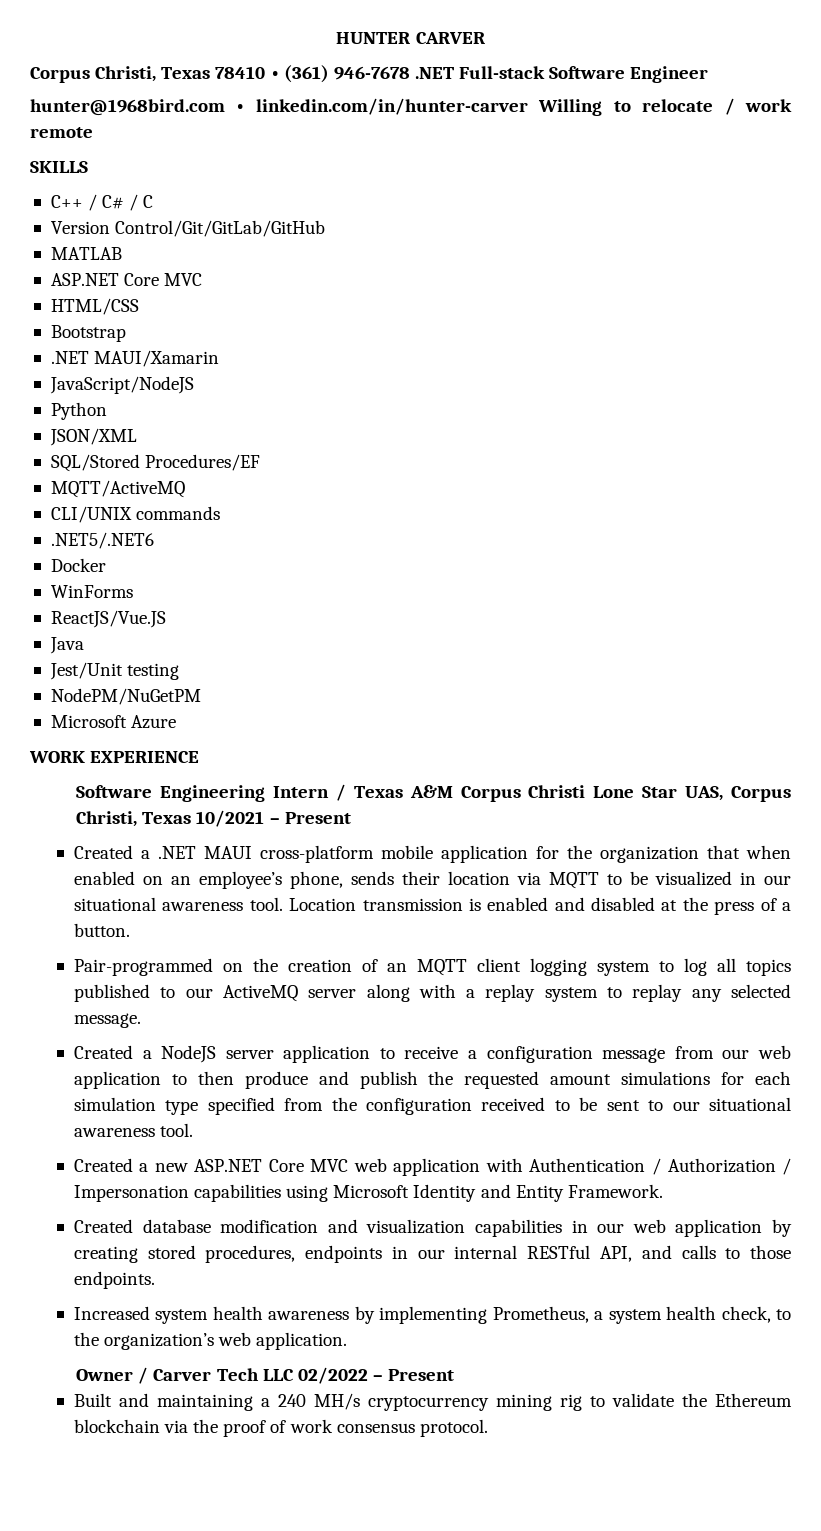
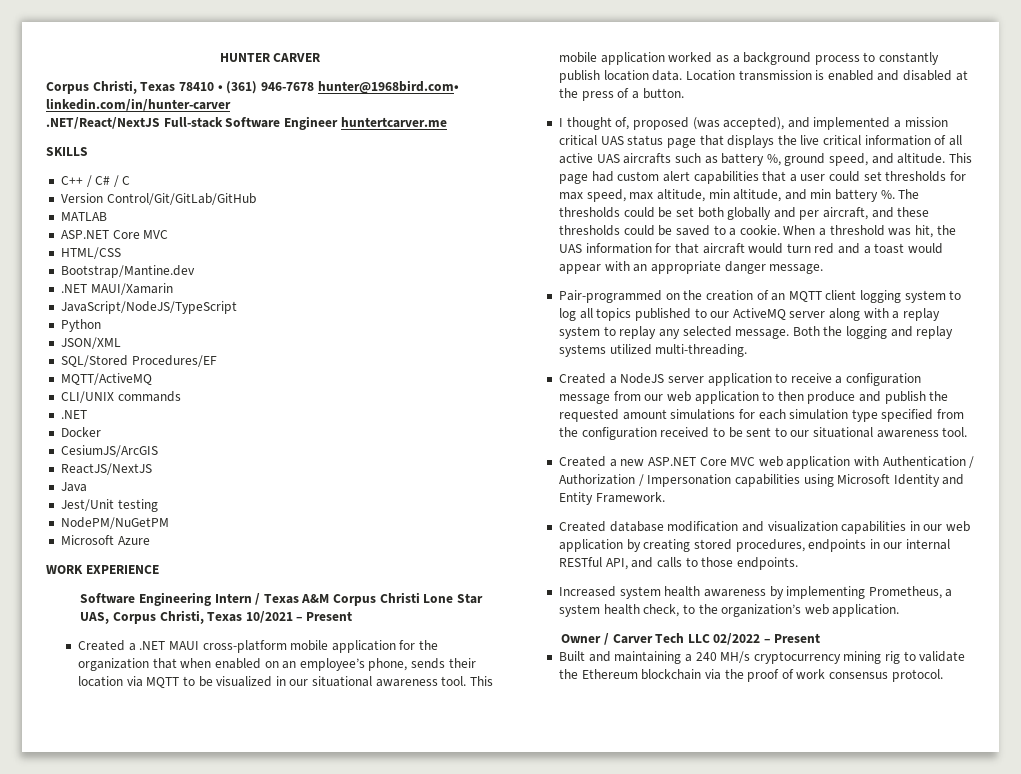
- Corpus Christi, Texas 78410 • (361) 946-7678 .NET Full-stack Software Engineer
- hunter@1968bird.com • linkedin.com/in/hunter-carver Willing to relocate / work remote
+ Corpus Christi, Texas 78410 • (361) 946-7678 hunter@1968bird.com• linkedin.com/in/hunter-carver
+ .NET/React/NextJS Full-stack Software Engineer huntertcarver.me
- Bootstrap
+ Bootstrap/Mantine.dev
- JavaScript/NodeJS
+ JavaScript/NodeJS/TypeScript
  CLI/UNIX commands
- .NET5/.NET6
+ .NET
- WinForms
- ReactJS/Vue.JS
+ CesiumJS/ArcGIS
+ ReactJS/NextJS
+ This mobile application worked as a background process to constantly publish location data.
+ I thought of, proposed (was accepted), and implemented a mission critical UAS status page that displays the live critical information of all active UAS aircrafts such as battery %, ground speed, and altitude. This page had custom alert capabilities that a user could set thresholds for max speed, max altitude, min altitude, and min battery %. The thresholds could be set both globally and per aircraft, and these thresholds could be saved to a cookie. When a threshold was hit, the UAS information for that aircraft would turn red and a toast would appear with an appropriate danger message.
+ Both the logging and replay systems utilized multi-threading.

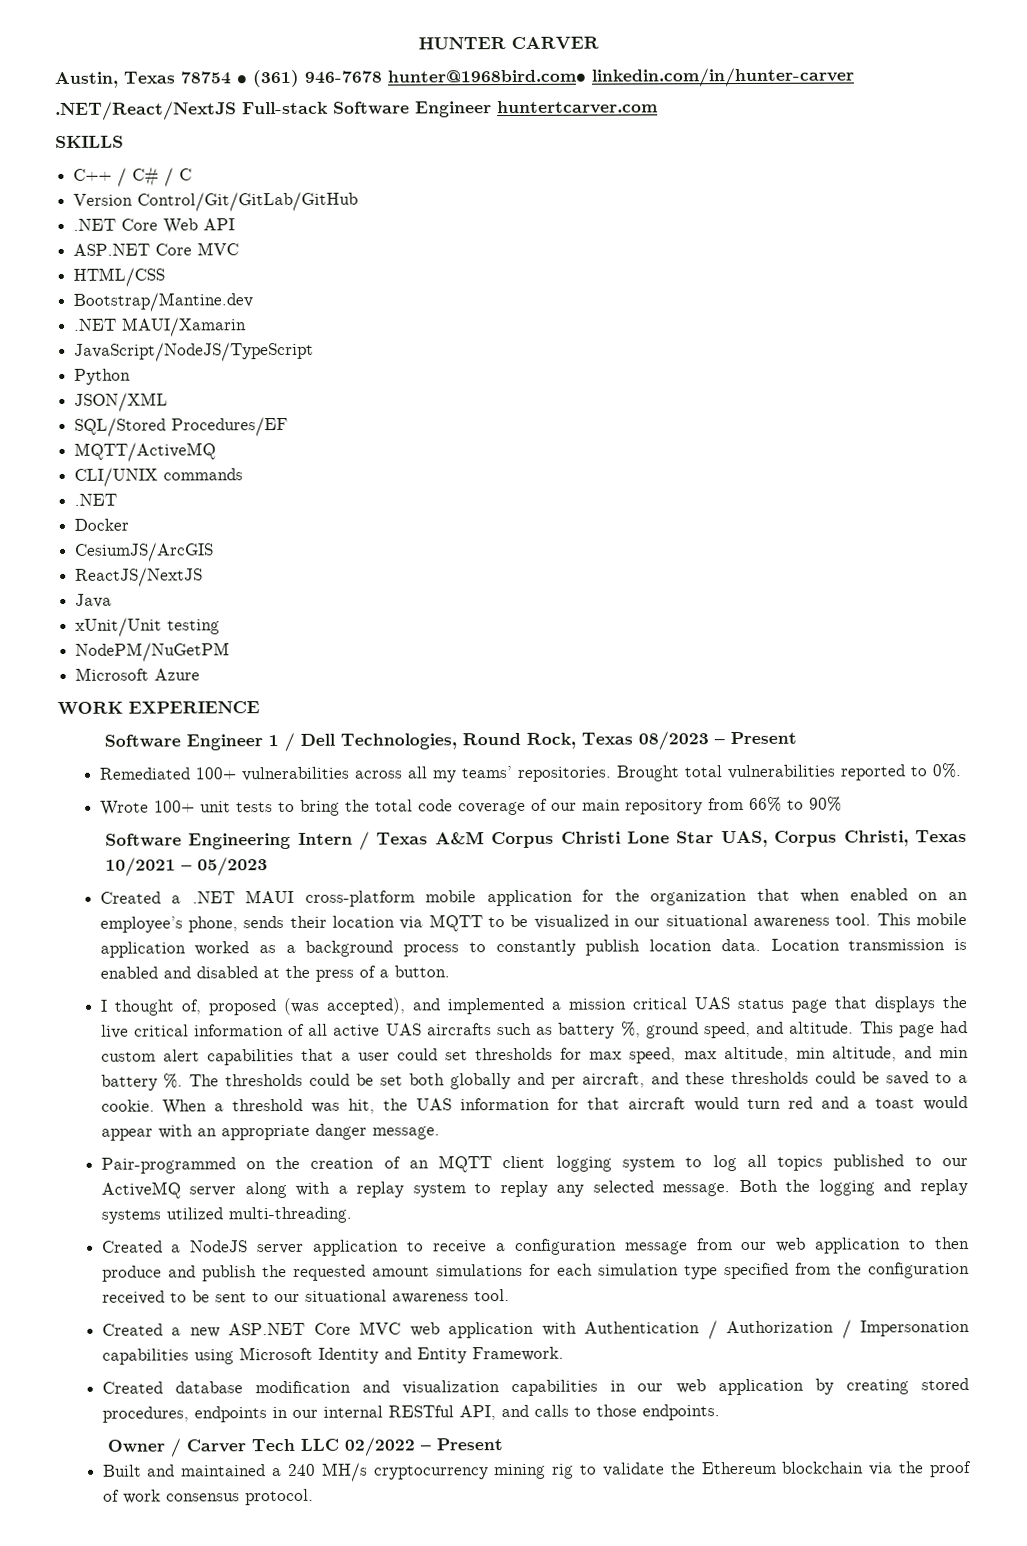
- Corpus Christi, Texas 78410 • (361) 946-7678 hunter@1968bird.com• linkedin.com/in/hunter-carver
+ Austin, Texas 78754 • (361) 946-7678 hunter@1968bird.com• linkedin.com/in/hunter-carver
- .NET/React/NextJS Full-stack Software Engineer huntertcarver.me
+ .NET/React/NextJS Full-stack Software Engineer huntertcarver.com
- MATLAB
+ .NET Core Web API
- Jest/Unit testing
+ xUnit/Unit testing
+ Software Engineer 1 / Dell Technologies, Round Rock, Texas 08/2023 – Present
+ Remediated 100+ vulnerabilities across all my teams’ repositories. Brought total vulnerabilities reported to 0%.
+ Wrote 100+ unit tests to bring the total code coverage of our main repository from 66% to 90%
- Software Engineering Intern / Texas A&M Corpus Christi Lone Star UAS, Corpus Christi, Texas 10/2021 – Present
+ Software Engineering Intern / Texas A&M Corpus Christi Lone Star UAS, Corpus Christi, Texas 10/2021 – 05/2023
- Increased system health awareness by implementing Prometheus, a system health check, to the organization’s web application.
- Built and maintaining a 240 MH/s cryptocurrency mining rig to validate the Ethereum blockchain via the proof of work consensus protocol.
+ Built and maintained a 240 MH/s cryptocurrency mining rig to validate the Ethereum blockchain via the proof of work consensus protocol.

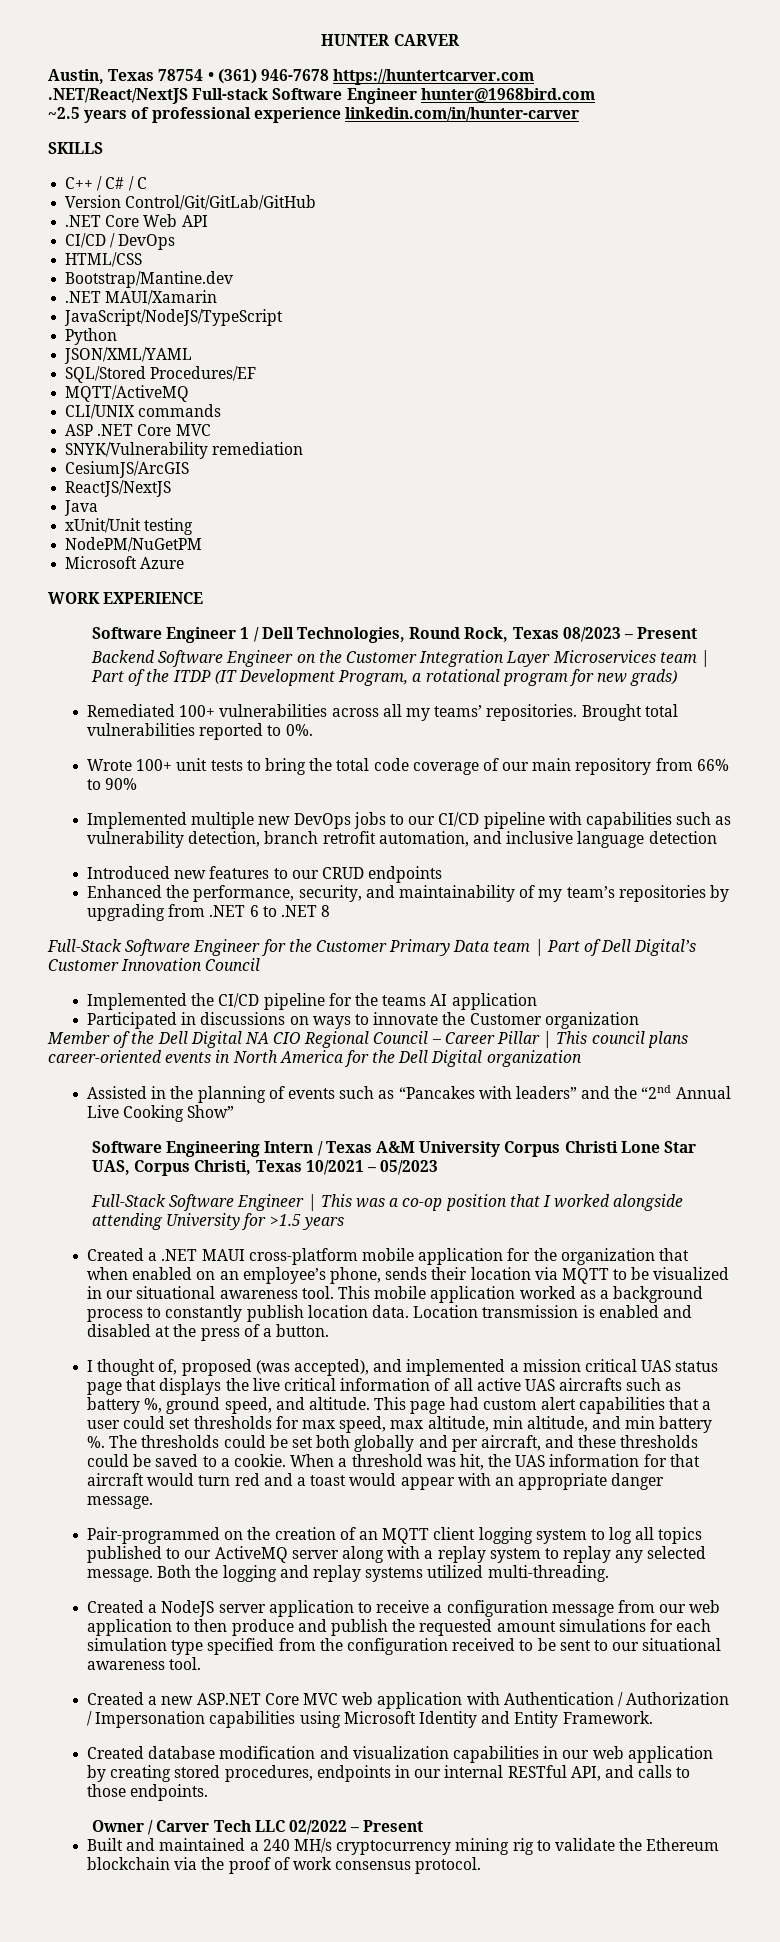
- Austin, Texas 78754 • (361) 946-7678 hunter@1968bird.com• linkedin.com/in/hunter-carver
+ Austin, Texas 78754 • (361) 946-7678 https://huntertcarver.com
- .NET/React/NextJS Full-stack Software Engineer huntertcarver.com
+ .NET/React/NextJS Full-stack Software Engineer hunter@1968bird.com
+ ~2.5 years of professional experience linkedin.com/in/hunter-carver
  .NET Core Web API
- ASP.NET Core MVC
+ CI/CD / DevOps
- JSON/XML
+ JSON/XML/YAML
  CLI/UNIX commands
- .NET
- Docker
+ ASP .NET Core MVC
+ SNYK/Vulnerability remediation
+ Backend Software Engineer on the Customer Integration Layer Microservices team | Part of the ITDP (IT Development Program, a rotational program for new grads)
+ Implemented multiple new DevOps jobs to our CI/CD pipeline with capabilities such as vulnerability detection, branch retrofit automation, and inclusive language detection
+ Introduced new features to our CRUD endpoints
+ Enhanced the performance, security, and maintainability of my team’s repositories by upgrading from .NET 6 to .NET 8
+ Full-Stack Software Engineer for the Customer Primary Data team | Part of Dell Digital’s Customer Innovation Council
+ Implemented the CI/CD pipeline for the teams AI application
+ Participated in discussions on ways to innovate the Customer organization
+ Member of the Dell Digital NA CIO Regional Council – Career Pillar | This council plans career-oriented events in North America for the Dell Digital organization
+ Assisted in the planning of events such as “Pancakes with leaders” and the “2nd Annual Live Cooking Show”
- Software Engineering Intern / Texas A&M Corpus Christi Lone Star UAS, Corpus Christi, Texas 10/2021 – 05/2023
+ Software Engineering Intern / Texas A&M University Corpus Christi Lone Star UAS, Corpus Christi, Texas 10/2021 – 05/2023
+ Full-Stack Software Engineer | This was a co-op position that I worked alongside attending University for >1.5 years

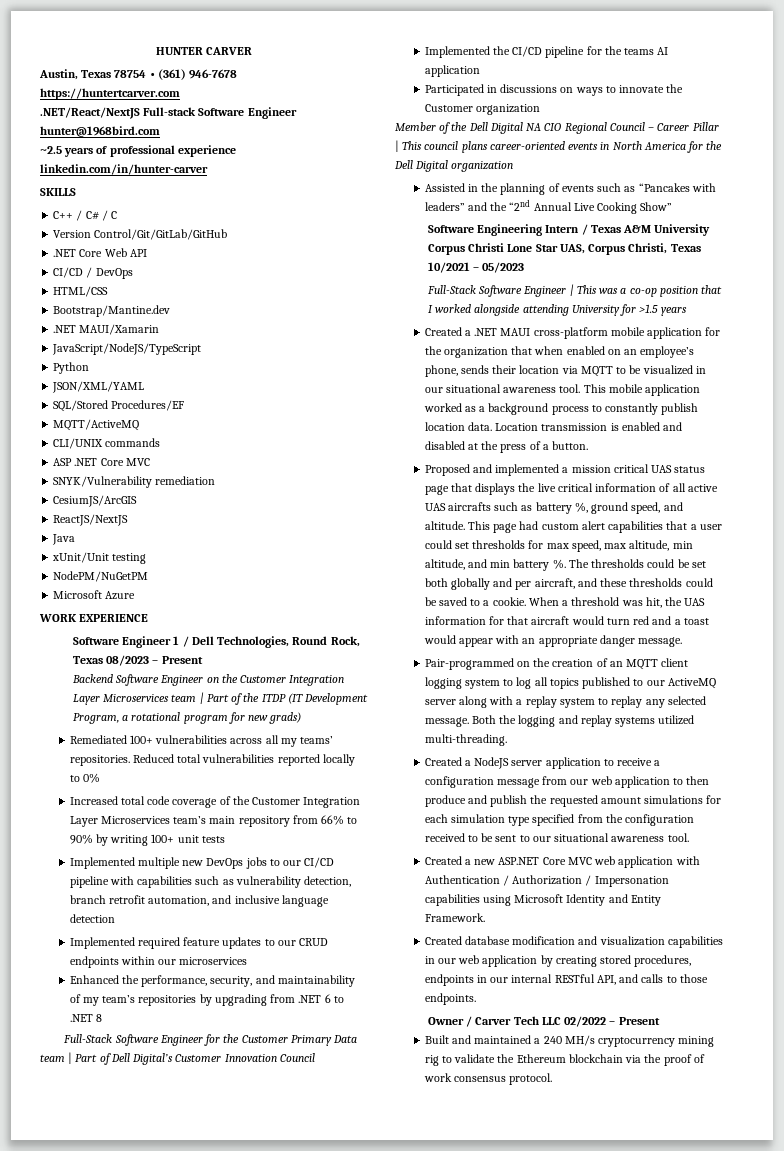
- Brought total vulnerabilities reported to 0%.
- Wrote 100+ unit tests to bring the total code coverage of our main repository from 66% to 90%
+ Reduced total vulnerabilities reported locally to 0%
+ Increased total code coverage of the Customer Integration Layer Microservices team’s main repository from 66% to 90% by writing 100+ unit tests
- Introduced new features to our CRUD endpoints
+ Implemented required feature updates to our CRUD endpoints within our microservices
- I thought of, proposed (was accepted), and implemented a mission critical UAS status page that displays the live critical information of all active UAS aircrafts such as battery %, ground speed, and altitude.
+ Proposed and implemented a mission critical UAS status page that displays the live critical information of all active UAS aircrafts such as battery %, ground speed, and altitude.

